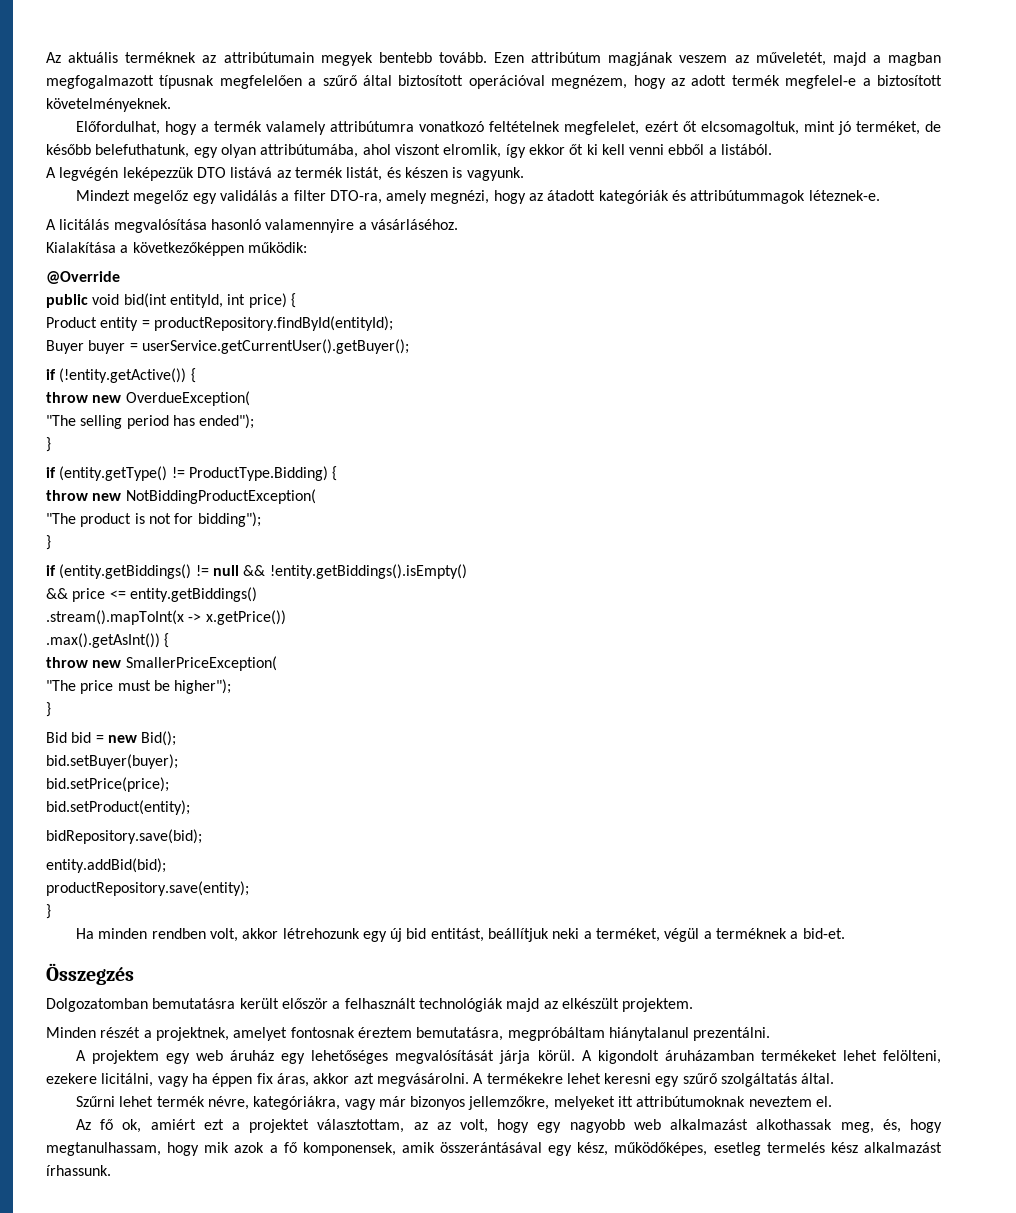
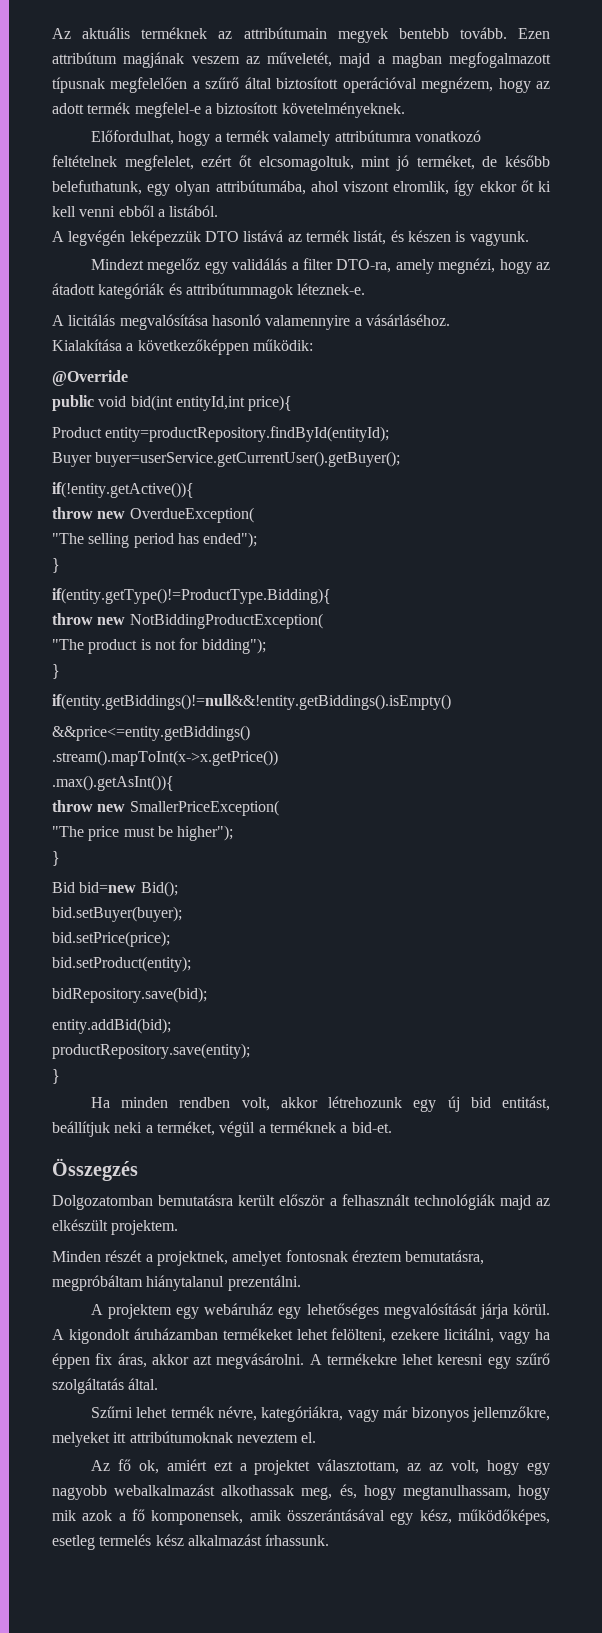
- public void bid(int entityId, int price) {
- Product entity = productRepository.findById(entityId);
- Buyer buyer = userService.getCurrentUser().getBuyer();
- if (!entity.getActive()) {
+ public void bid(int entityId,int price){
+ Product entity=productRepository.findById(entityId);
+ Buyer buyer=userService.getCurrentUser().getBuyer();
+ if(!entity.getActive()){
- if (entity.getType() != ProductType.Bidding) {
+ if(entity.getType()!=ProductType.Bidding){
- if (entity.getBiddings() != null && !entity.getBiddings().isEmpty()
- && price <= entity.getBiddings()
- .stream().mapToInt(x -> x.getPrice())
- .max().getAsInt()) {
+ if(entity.getBiddings()!=null&&!entity.getBiddings().isEmpty()
+ &&price<=entity.getBiddings()
+ .stream().mapToInt(x->x.getPrice())
+ .max().getAsInt()){
- Bid bid = new Bid();
+ Bid bid=new Bid();
- A projektem egy web áruház egy lehetőséges megvalósítását járja körül.
+ A projektem egy webáruház egy lehetőséges megvalósítását járja körül.
- Az fő ok, amiért ezt a projektet választottam, az az volt, hogy egy nagyobb web alkalmazást alkothassak meg, és, hogy megtanulhassam, hogy mik azok a fő komponensek, amik összerántásával egy kész, működőképes, esetleg termelés kész alkalmazást írhassunk.
+ Az fő ok, amiért ezt a projektet választottam, az az volt, hogy egy nagyobb webalkalmazást alkothassak meg, és, hogy megtanulhassam, hogy mik azok a fő komponensek, amik összerántásával egy kész, működőképes, esetleg termelés kész alkalmazást írhassunk.

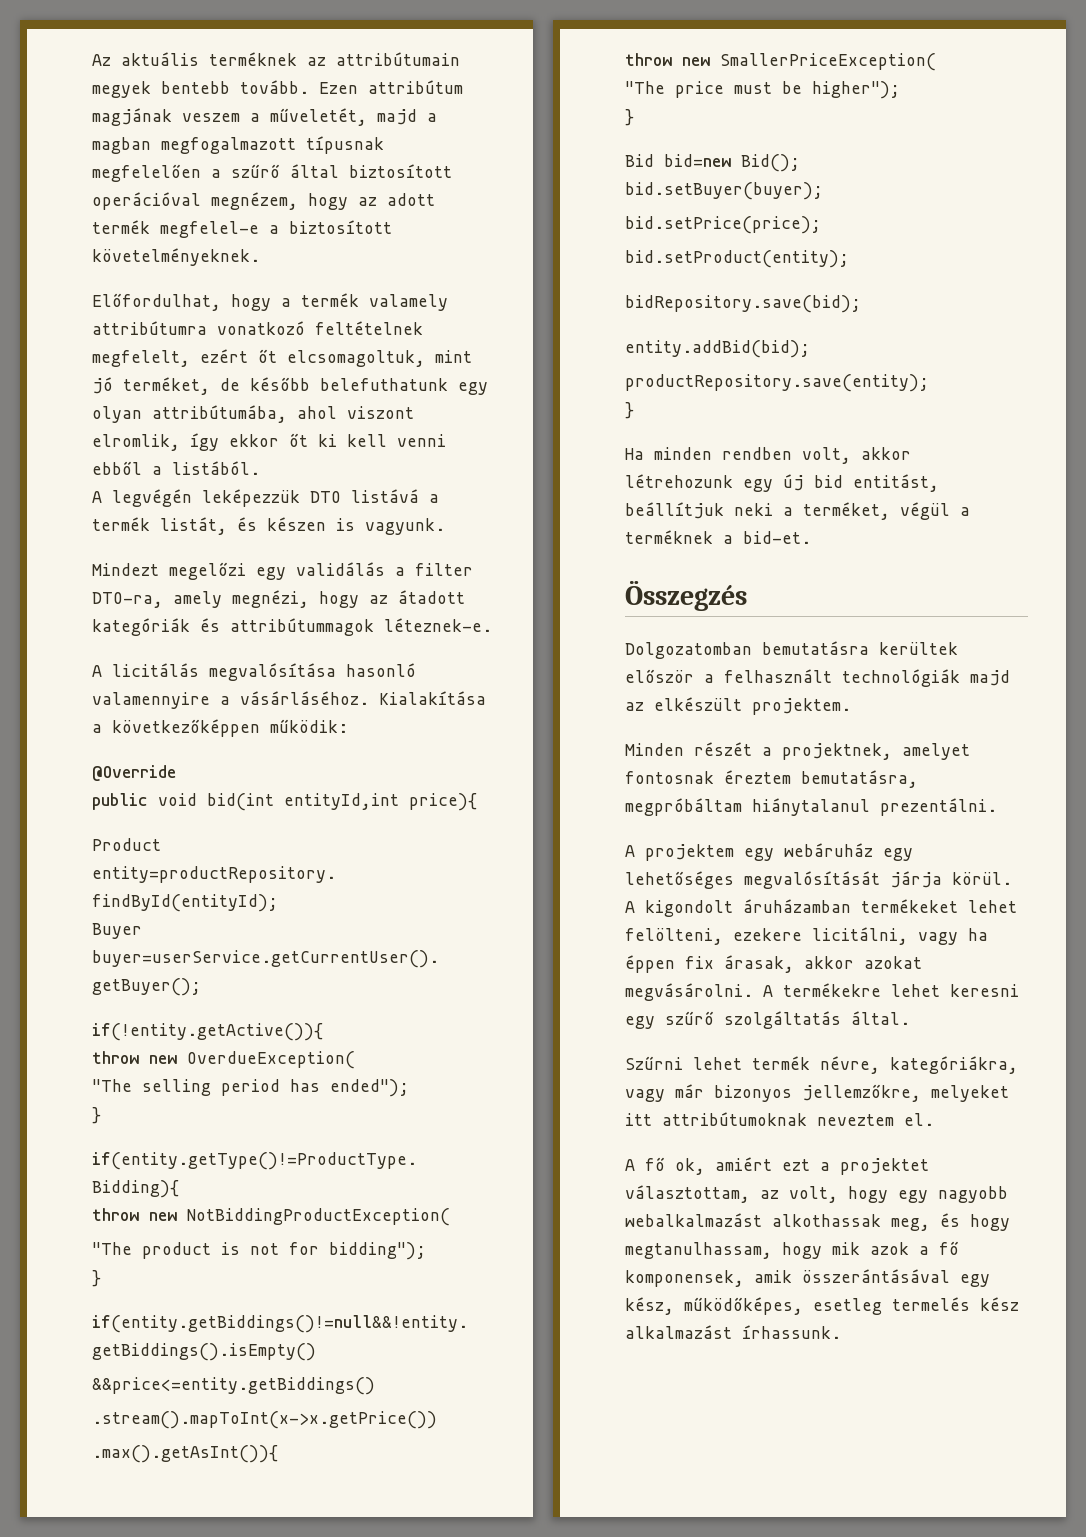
- Ezen attribútum magjának veszem az műveletét, majd a magban megfogalmazott típusnak megfelelően a szűrő által biztosított operációval megnézem, hogy az adott termék megfelel-e a biztosított követelményeknek.
+ Ezen attribútum magjának veszem a műveletét, majd a magban megfogalmazott típusnak megfelelően a szűrő által biztosított operációval megnézem, hogy az adott termék megfelel-e a biztosított követelményeknek.
- Előfordulhat, hogy a termék valamely attribútumra vonatkozó feltételnek megfelelet, ezért őt elcsomagoltuk, mint jó terméket, de később belefuthatunk, egy olyan attribútumába, ahol viszont elromlik, így ekkor őt ki kell venni ebből a listából.
+ Előfordulhat, hogy a termék valamely attribútumra vonatkozó feltételnek megfelelt, ezért őt elcsomagoltuk, mint jó terméket, de később belefuthatunk egy olyan attribútumába, ahol viszont elromlik, így ekkor őt ki kell venni ebből a listából.
- A legvégén leképezzük DTO listává az termék listát, és készen is vagyunk.
+ A legvégén leképezzük DTO listává a termék listát, és készen is vagyunk.
- Mindezt megelőz egy validálás a filter DTO-ra, amely megnézi, hogy az átadott kategóriák és attribútummagok léteznek-e.
+ Mindezt megelőzi egy validálás a filter DTO-ra, amely megnézi, hogy az átadott kategóriák és attribútummagok léteznek-e.
- A licitálás megvalósítása hasonló valamennyire a vásárláséhoz.
- Kialakítása a következőképpen működik:
+ A licitálás megvalósítása hasonló valamennyire a vásárláséhoz. Kialakítása a következőképpen működik:
- Dolgozatomban bemutatásra került először a felhasznált technológiák majd az elkészült projektem.
+ Dolgozatomban bemutatásra kerültek először a felhasznált technológiák majd az elkészült projektem.
- A kigondolt áruházamban termékeket lehet felölteni, ezekere licitálni, vagy ha éppen fix áras, akkor azt megvásárolni.
+ A kigondolt áruházamban termékeket lehet felölteni, ezekere licitálni, vagy ha éppen fix árasak, akkor azokat megvásárolni.
- Az fő ok, amiért ezt a projektet választottam, az az volt, hogy egy nagyobb webalkalmazást alkothassak meg, és, hogy megtanulhassam, hogy mik azok a fő komponensek, amik összerántásával egy kész, működőképes, esetleg termelés kész alkalmazást írhassunk.
+ A fő ok, amiért ezt a projektet választottam, az volt, hogy egy nagyobb webalkalmazást alkothassak meg, és hogy megtanulhassam, hogy mik azok a fő komponensek, amik összerántásával egy kész, működőképes, esetleg termelés kész alkalmazást írhassunk.

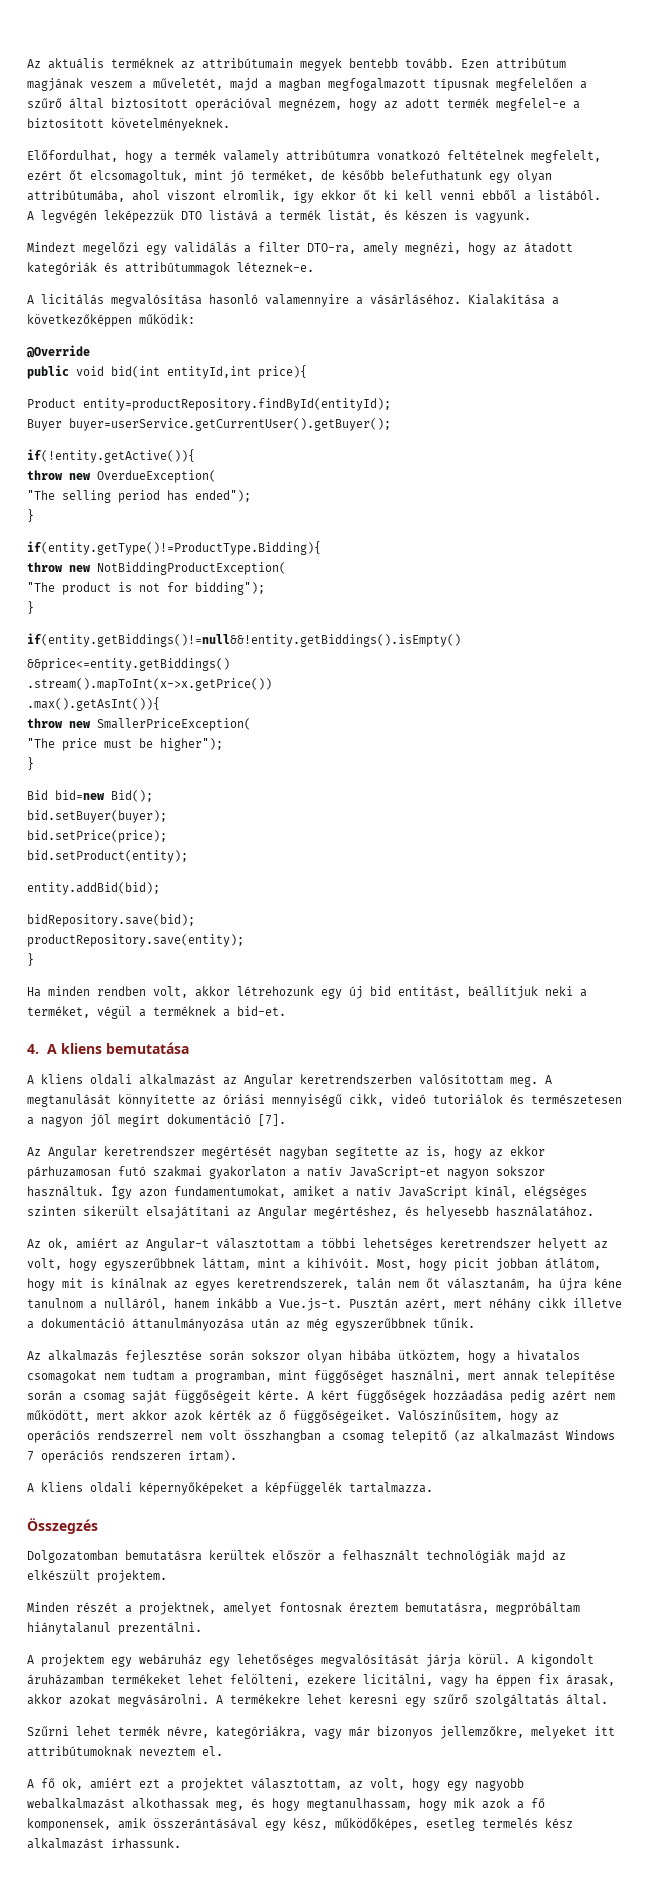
+ entity.addBid(bid);
- entity.addBid(bid);
+ 4. A kliens bemutatása
+ A kliens oldali alkalmazást az Angular keretrendszerben valósítottam meg. A megtanulását könnyítette az óriási mennyiségű cikk, videó tutoriálok és természetesen a nagyon jól megírt dokumentáció [7].
+ Az Angular keretrendszer megértését nagyban segítette az is, hogy az ekkor párhuzamosan futó szakmai gyakorlaton a natív JavaScript-et nagyon sokszor használtuk. Így azon fundamentumokat, amiket a natív JavaScript kínál, elégséges szinten sikerült elsajátítani az Angular megértéshez, és helyesebb használatához.
+ Az ok, amiért az Angular-t választottam a többi lehetséges keretrendszer helyett az volt, hogy egyszerűbbnek láttam, mint a kihívóit. Most, hogy picit jobban átlátom, hogy mit is kínálnak az egyes keretrendszerek, talán nem őt választanám, ha újra kéne tanulnom a nulláról, hanem inkább a Vue.js-t. Pusztán azért, mert néhány cikk illetve a dokumentáció áttanulmányozása után az még egyszerűbbnek tűnik.
+ Az alkalmazás fejlesztése során sokszor olyan hibába ütköztem, hogy a hivatalos csomagokat nem tudtam a programban, mint függőséget használni, mert annak telepítése során a csomag saját függőségeit kérte. A kért függőségek hozzáadása pedig azért nem működött, mert akkor azok kérték az ő függőségeiket. Valószínűsítem, hogy az operációs rendszerrel nem volt összhangban a csomag telepítő (az alkalmazást Windows 7 operációs rendszeren írtam).
+ A kliens oldali képernyőképeket a képfüggelék tartalmazza.

